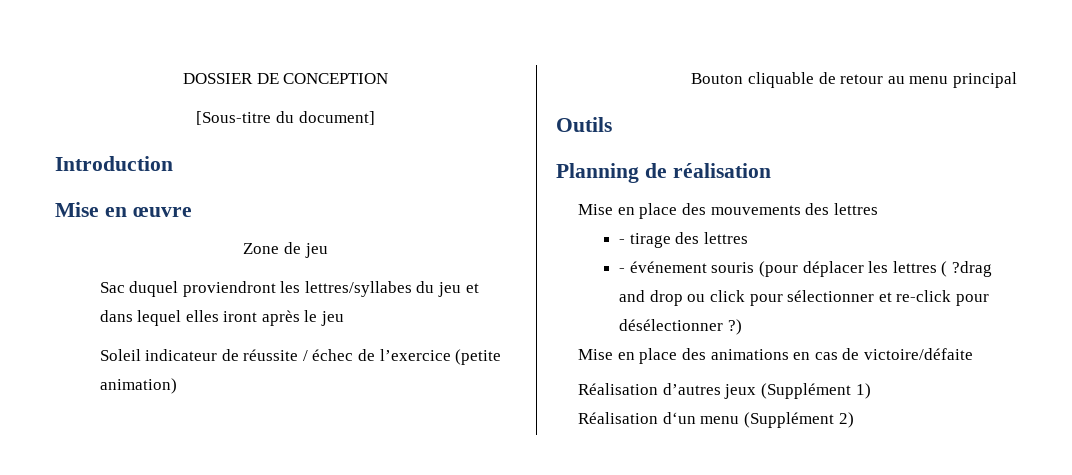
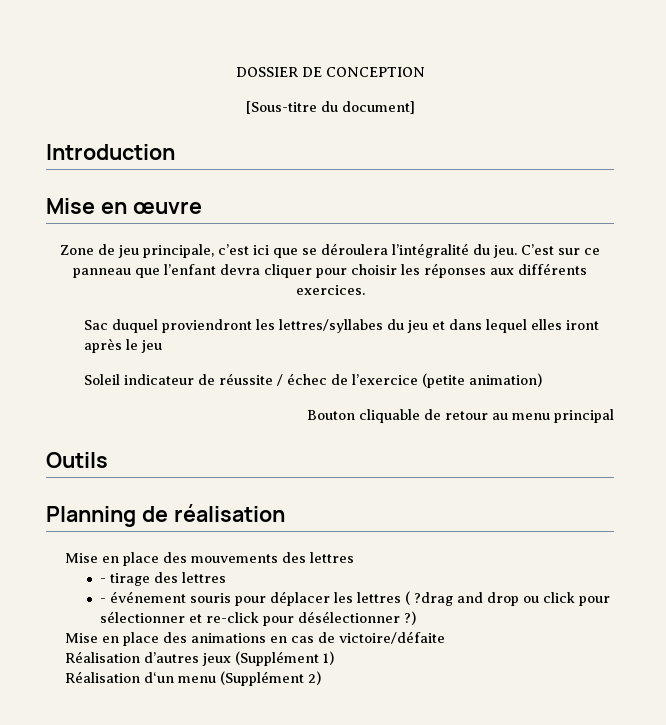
- Zone de jeu
+ Zone de jeu principale, c’est ici que se déroulera l’intégralité du jeu. C’est sur ce panneau que l’enfant devra cliquer pour choisir les réponses aux différents exercices.
- - événement souris (pour déplacer les lettres ( ?drag and drop ou click pour sélectionner et re-click pour désélectionner ?)
+ - événement souris pour déplacer les lettres ( ?drag and drop ou click pour sélectionner et re-click pour désélectionner ?)

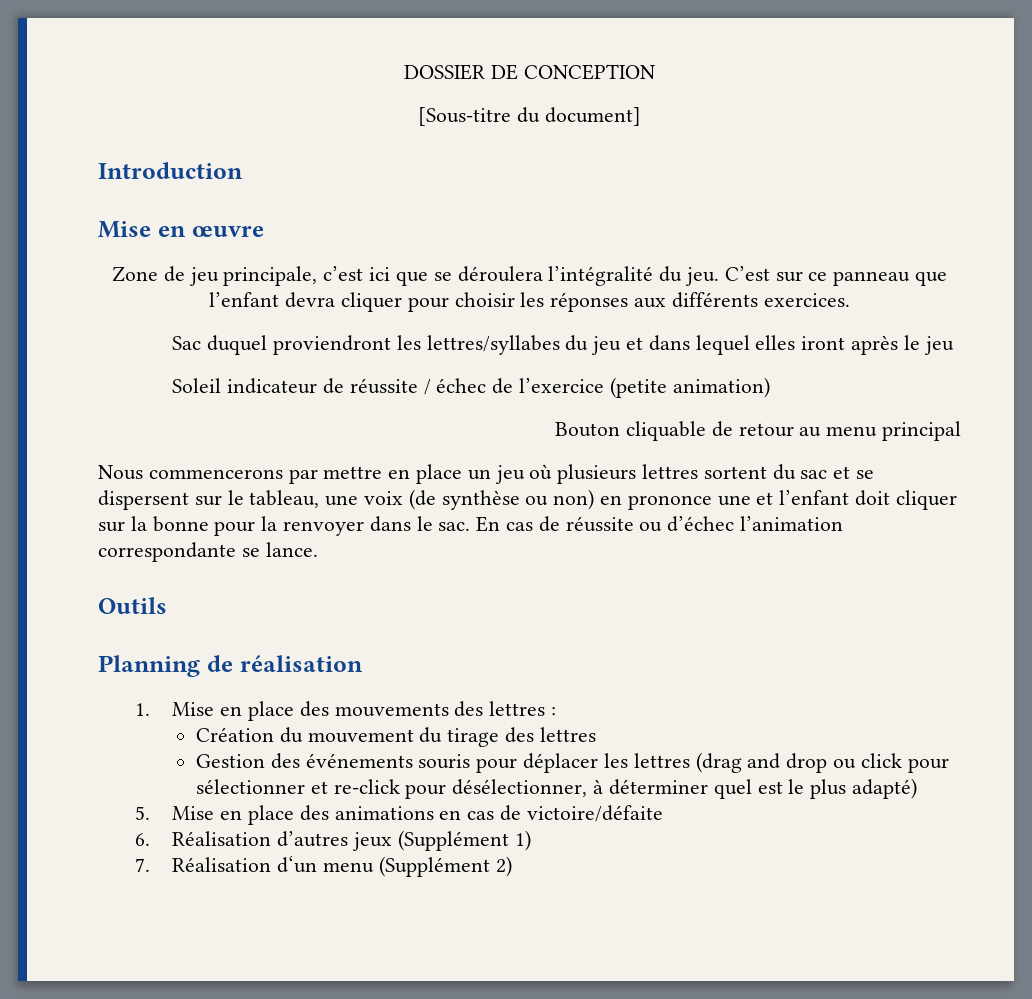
+ Nous commencerons par mettre en place un jeu où plusieurs lettres sortent du sac et se dispersent sur le tableau, une voix (de synthèse ou non) en prononce une et l’enfant doit cliquer sur la bonne pour la renvoyer dans le sac. En cas de réussite ou d’échec l’animation correspondante se lance.
- Mise en place des mouvements des lettres
- - tirage des lettres
+ 1. Mise en place des mouvements des lettres :
+ Création du mouvement du tirage des lettres
- - événement souris pour déplacer les lettres ( ?drag and drop ou click pour sélectionner et re-click pour désélectionner ?)
- Mise en place des animations en cas de victoire/défaite
+ Gestion des événements souris pour déplacer les lettres (drag and drop ou click pour sélectionner et re-click pour désélectionner, à déterminer quel est le plus adapté)
+ 5. Mise en place des animations en cas de victoire/défaite
- Réalisation d’autres jeux (Supplément 1)
+ 6. Réalisation d’autres jeux (Supplément 1)
- Réalisation d‘un menu (Supplément 2)
+ 7. Réalisation d‘un menu (Supplément 2)

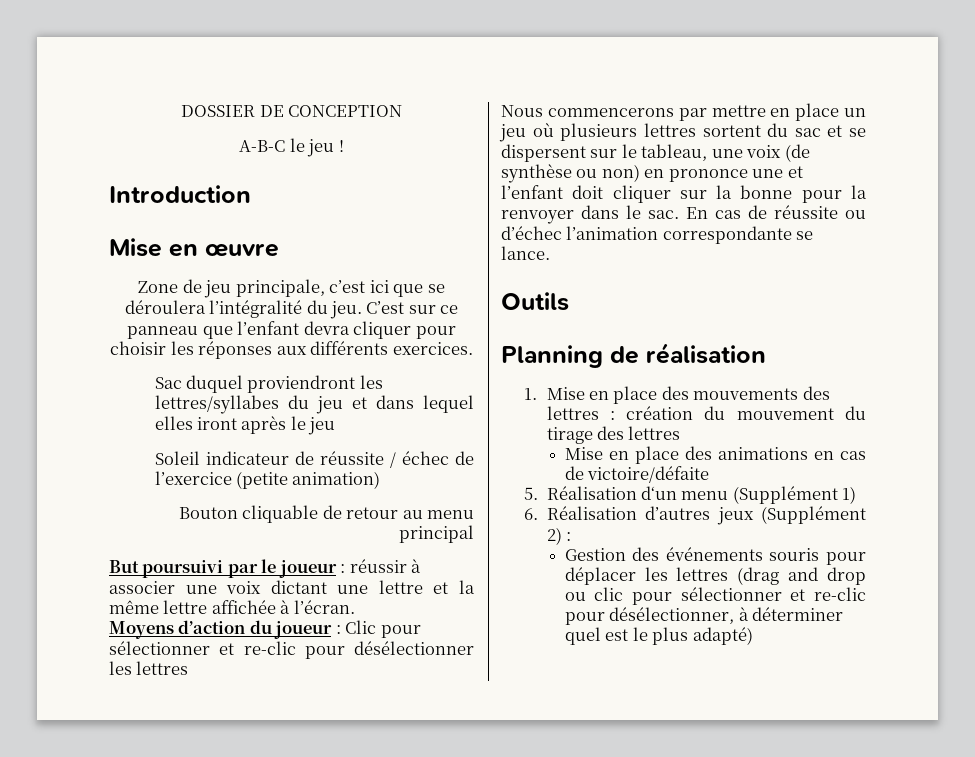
- [Sous-titre du document]
+ A-B-C le jeu !
+ But poursuivi par le joueur : réussir à associer une voix dictant une lettre et la même lettre affichée à l’écran.
+ Moyens d’action du joueur : Clic pour sélectionner et re-clic pour désélectionner les lettres
- 1. Mise en place des mouvements des lettres :
- Création du mouvement du tirage des lettres
+ 1. Mise en place des mouvements des lettres : création du mouvement du tirage des lettres
+ Mise en place des animations en cas de victoire/défaite
+ 5. Réalisation d‘un menu (Supplément 1)
+ 6. Réalisation d’autres jeux (Supplément 2) :
- Gestion des événements souris pour déplacer les lettres (drag and drop ou click pour sélectionner et re-click pour désélectionner, à déterminer quel est le plus adapté)
+ Gestion des événements souris pour déplacer les lettres (drag and drop ou clic pour sélectionner et re-clic pour désélectionner, à déterminer quel est le plus adapté)
- 5. Mise en place des animations en cas de victoire/défaite
- 6. Réalisation d’autres jeux (Supplément 1)
- 7. Réalisation d‘un menu (Supplément 2)

